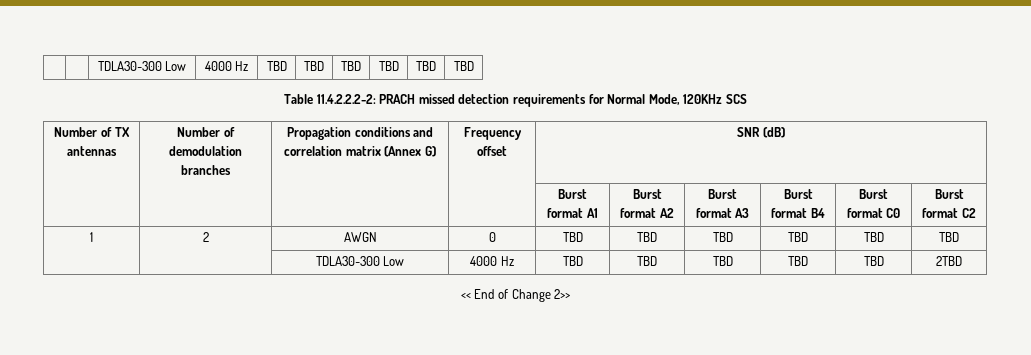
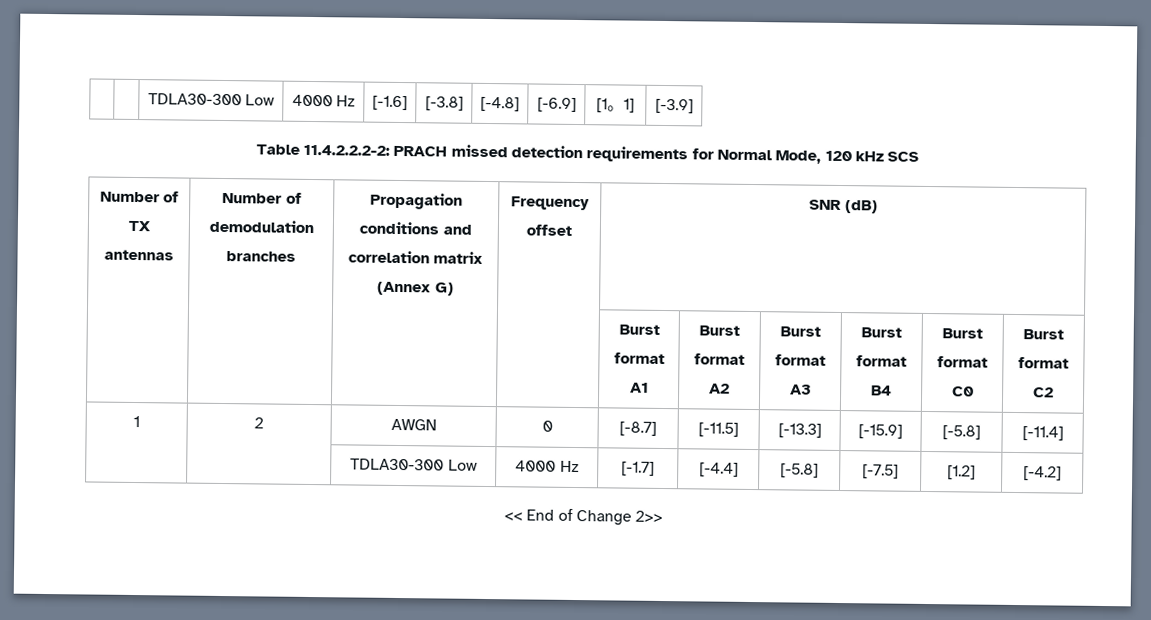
- | | TDLA30-300 Low | 4000 Hz | TBD | TBD | TBD | TBD | TBD | TBD
+ | | TDLA30-300 Low | 4000 Hz | [-1.6] | [-3.8] | [-4.8] | [-6.9] | [1。1] | [-3.9]
- Table 11.4.2.2.2-2: PRACH missed detection requirements for Normal Mode, 120KHz SCS
+ Table 11.4.2.2.2-2: PRACH missed detection requirements for Normal Mode, 120 kHz SCS
- 1 | 2 | AWGN | 0 | TBD | TBD | TBD | TBD | TBD | TBD
- | | TDLA30-300 Low | 4000 Hz | TBD | TBD | TBD | TBD | TBD | 2TBD
+ 1 | 2 | AWGN | 0 | [-8.7] | [-11.5] | [-13.3] | [-15.9] | [-5.8] | [-11.4]
+ | | TDLA30-300 Low | 4000 Hz | [-1.7] | [-4.4] | [-5.8] | [-7.5] | [1.2] | [-4.2]

